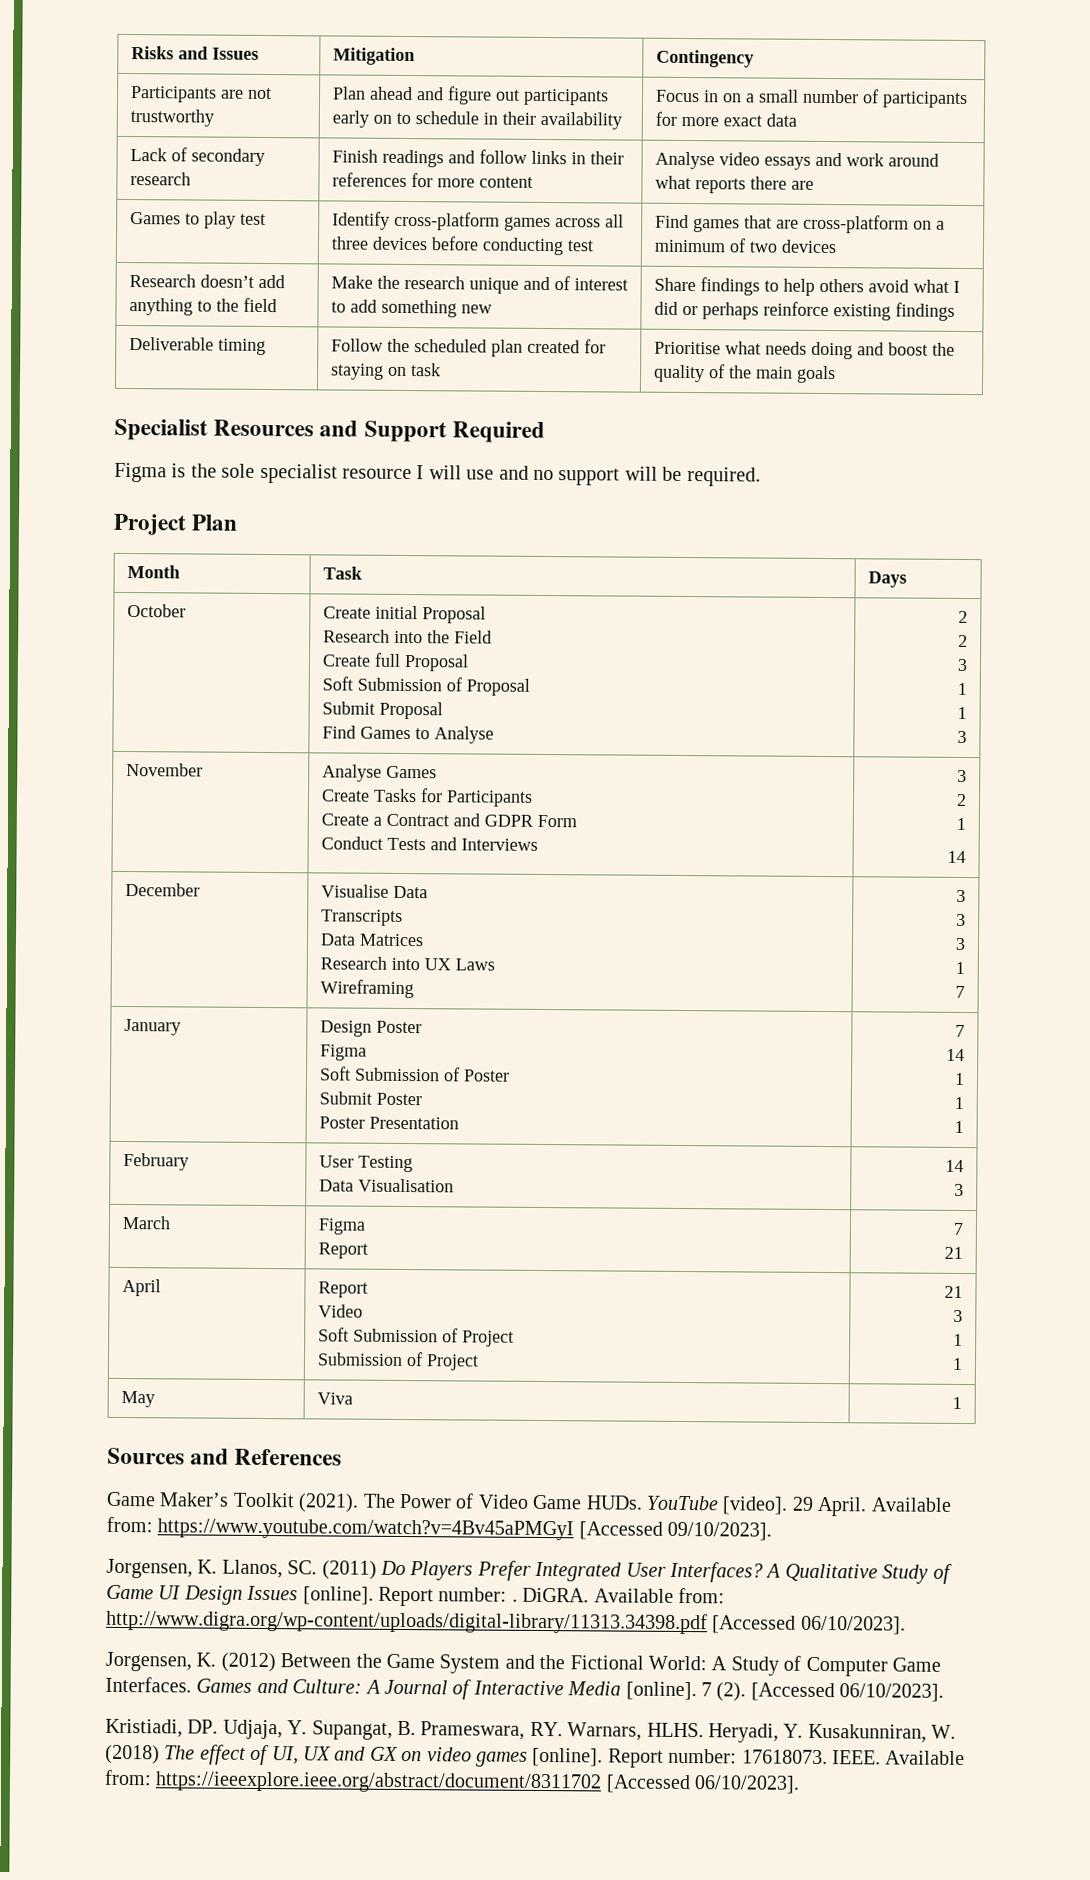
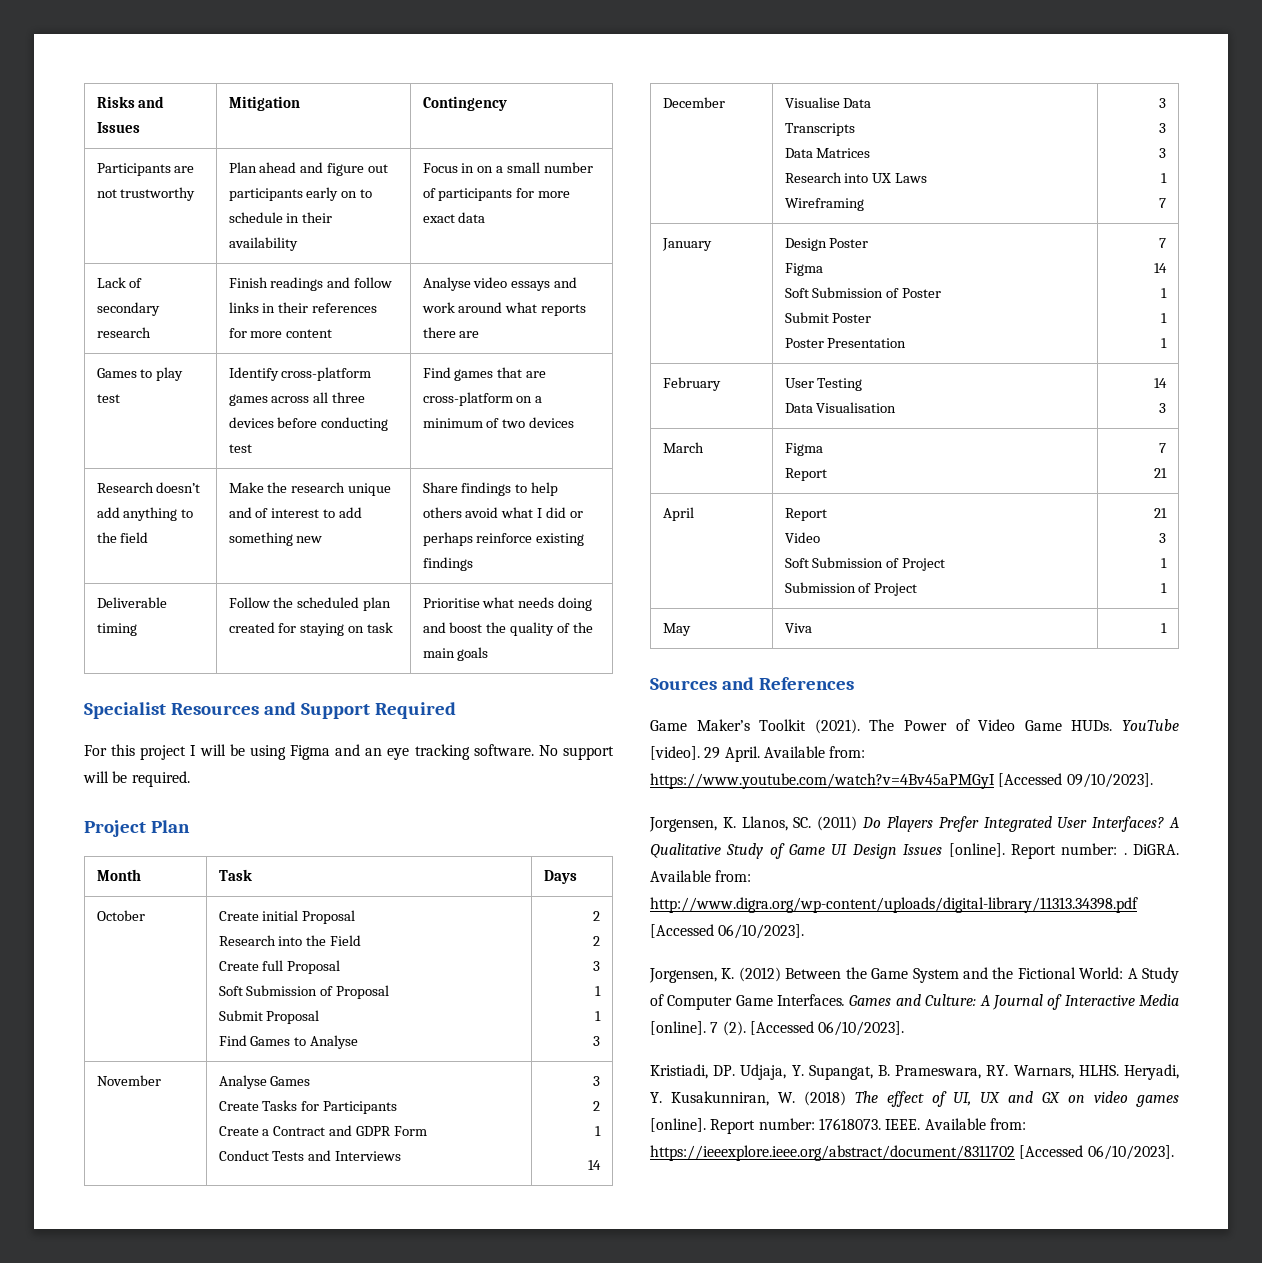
- Figma is the sole specialist resource I will use and no support will be required.
+ For this project I will be using Figma and an eye tracking software. No support will be required.

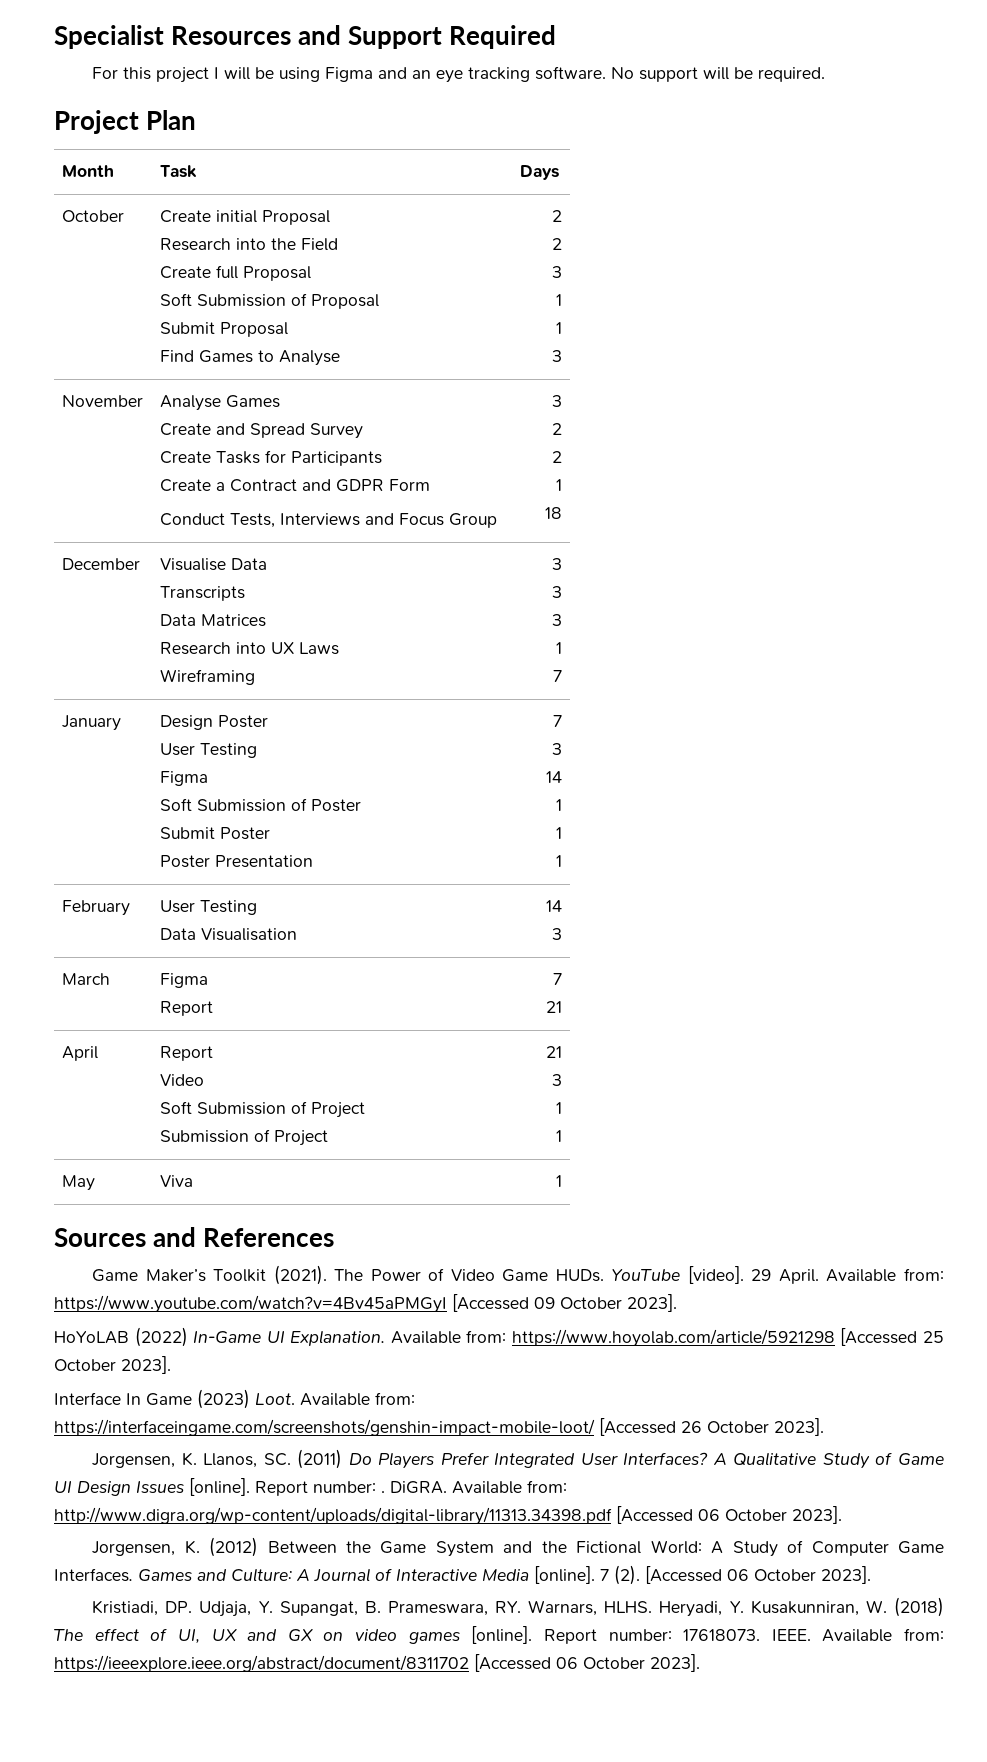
- Risks and Issues | Mitigation | Contingency
- Participants are not trustworthy | Plan ahead and figure out participants early on to schedule in their availability | Focus in on a small number of participants for more exact data
- Lack of secondary research | Finish readings and follow links in their references for more content | Analyse video essays and work around what reports there are
- Games to play test | Identify cross-platform games across all three devices before conducting test | Find games that are cross-platform on a minimum of two devices
- Research doesn’t add anything to the field | Make the research unique and of interest to add something new | Share findings to help others avoid what I did or perhaps reinforce existing findings
- Deliverable timing | Follow the scheduled plan created for staying on task | Prioritise what needs doing and boost the quality of the main goals
  November | Analyse Games
+ Create and Spread Survey
  Create Tasks for Participants
  Create a Contract and GDPR Form
- Conduct Tests and Interviews | 3
+ Conduct Tests, Interviews and Focus Group | 3
+ 2
  2
  1
- 14
+ 18
  January | Design Poster
+ User Testing
  Figma
  Soft Submission of Poster
  Submit Poster
  Poster Presentation | 7
+ 3
- Available from: https://www.youtube.com/watch?v=4Bv45aPMGyI [Accessed 09/10/2023].
+ Available from: https://www.youtube.com/watch?v=4Bv45aPMGyI [Accessed 09 October 2023].
+ HoYoLAB (2022) In-Game UI Explanation. Available from: https://www.hoyolab.com/article/5921298 [Accessed 25 October 2023].
+ Interface In Game (2023) Loot. Available from: https://interfaceingame.com/screenshots/genshin-impact-mobile-loot/ [Accessed 26 October 2023].
- Available from: http://www.digra.org/wp-content/uploads/digital-library/11313.34398.pdf [Accessed 06/10/2023].
+ Available from: http://www.digra.org/wp-content/uploads/digital-library/11313.34398.pdf [Accessed 06 October 2023].
- 7 (2). [Accessed 06/10/2023].
+ 7 (2). [Accessed 06 October 2023].
- Available from: https://ieeexplore.ieee.org/abstract/document/8311702 [Accessed 06/10/2023].
+ Available from: https://ieeexplore.ieee.org/abstract/document/8311702 [Accessed 06 October 2023].

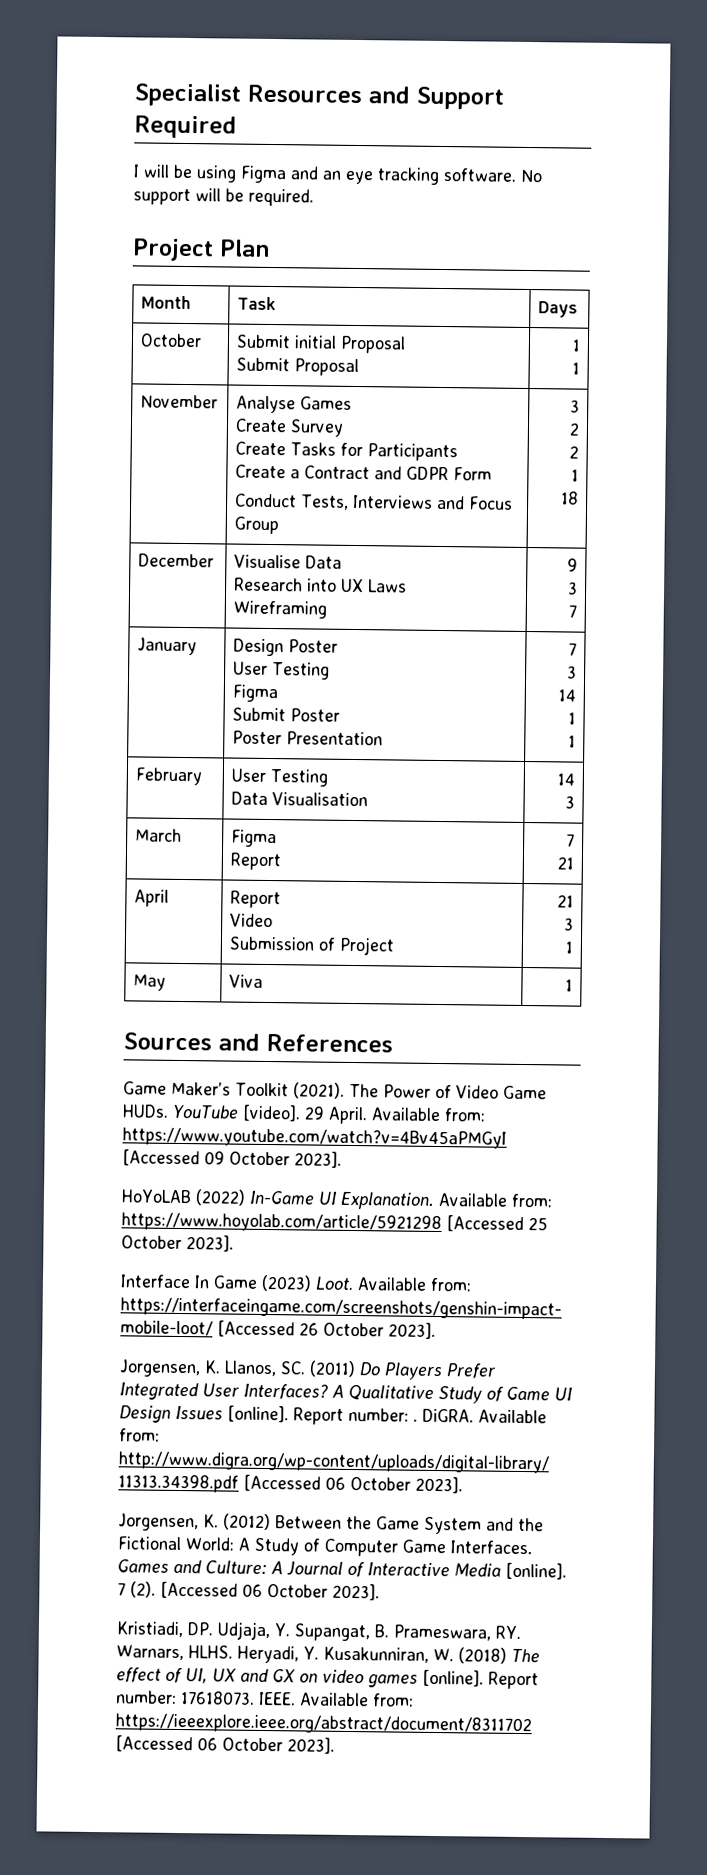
- For this project I will be using Figma and an eye tracking software.
+ I will be using Figma and an eye tracking software.
- October | Create initial Proposal
- Research into the Field
- Create full Proposal
- Soft Submission of Proposal
- Submit Proposal
- Find Games to Analyse | 2
- 2
- 3
+ October | Submit initial Proposal
+ Submit Proposal | 1
  1
- 1
- 3
  November | Analyse Games
- Create and Spread Survey
+ Create Survey
  December | Visualise Data
- Transcripts
- Data Matrices
  Research into UX Laws
- Wireframing | 3
+ Wireframing | 9
  3
- 3
- 1
  January | Design Poster
  User Testing
  Figma
- Soft Submission of Poster
  Submit Poster
  Poster Presentation | 7
  3
  14
- 1
  April | Report
  Video
- Soft Submission of Project
  Submission of Project | 21
  3
- 1

